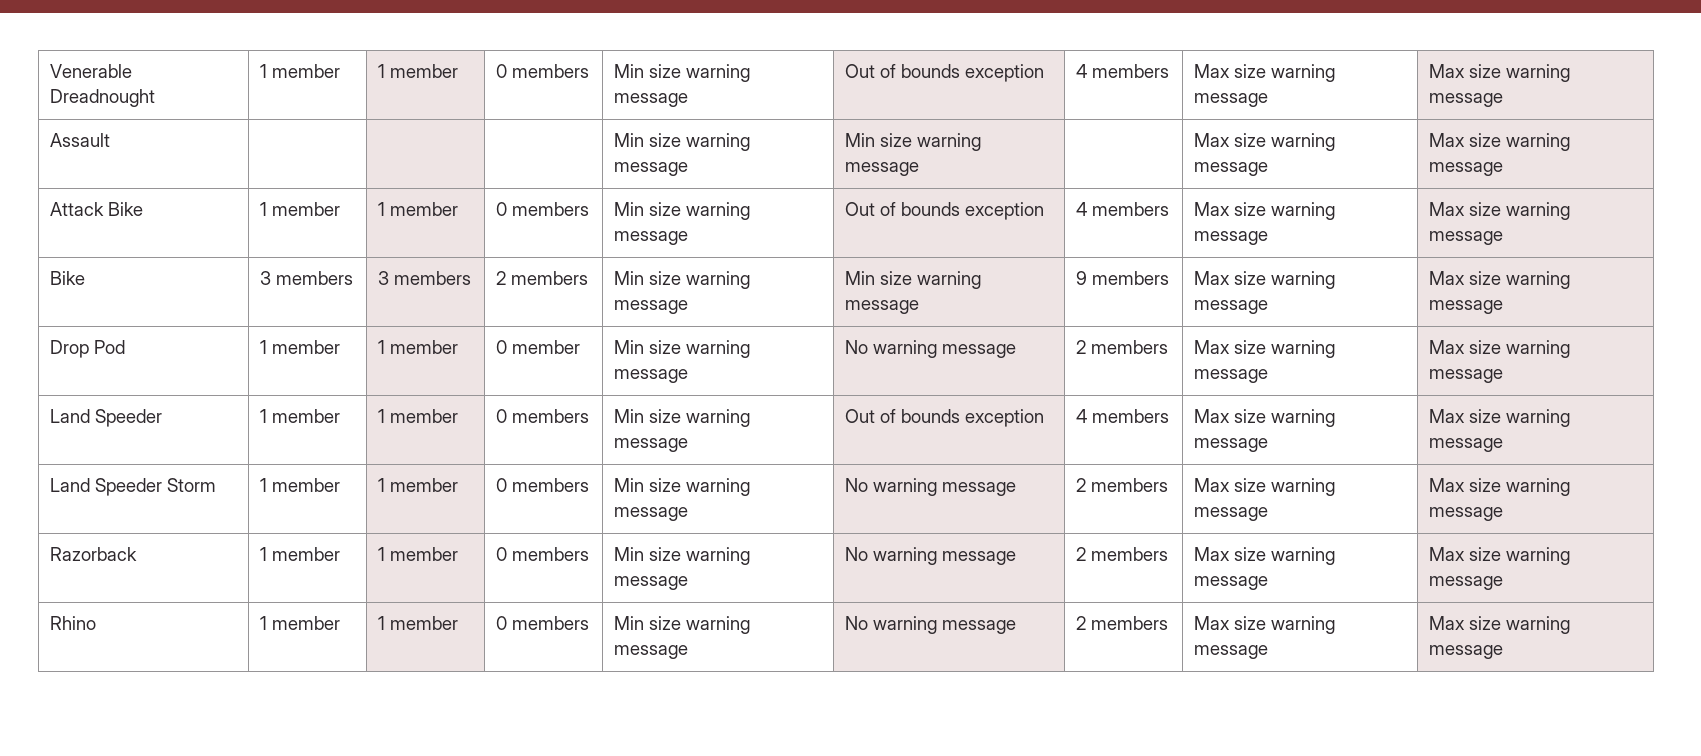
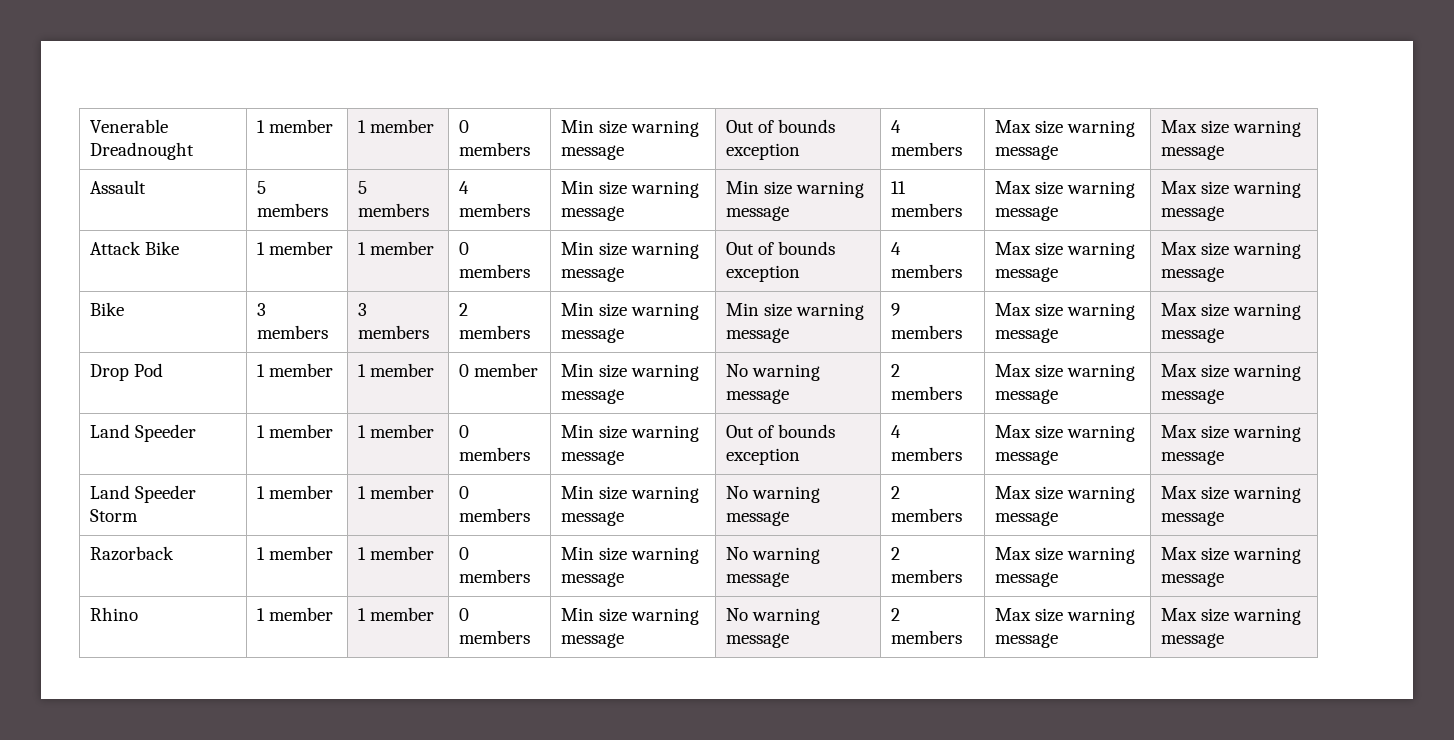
- Assault | | | | Min size warning message | Min size warning message | | Max size warning message | Max size warning message
+ Assault | 5 members | 5 members | 4 members | Min size warning message | Min size warning message | 11 members | Max size warning message | Max size warning message

